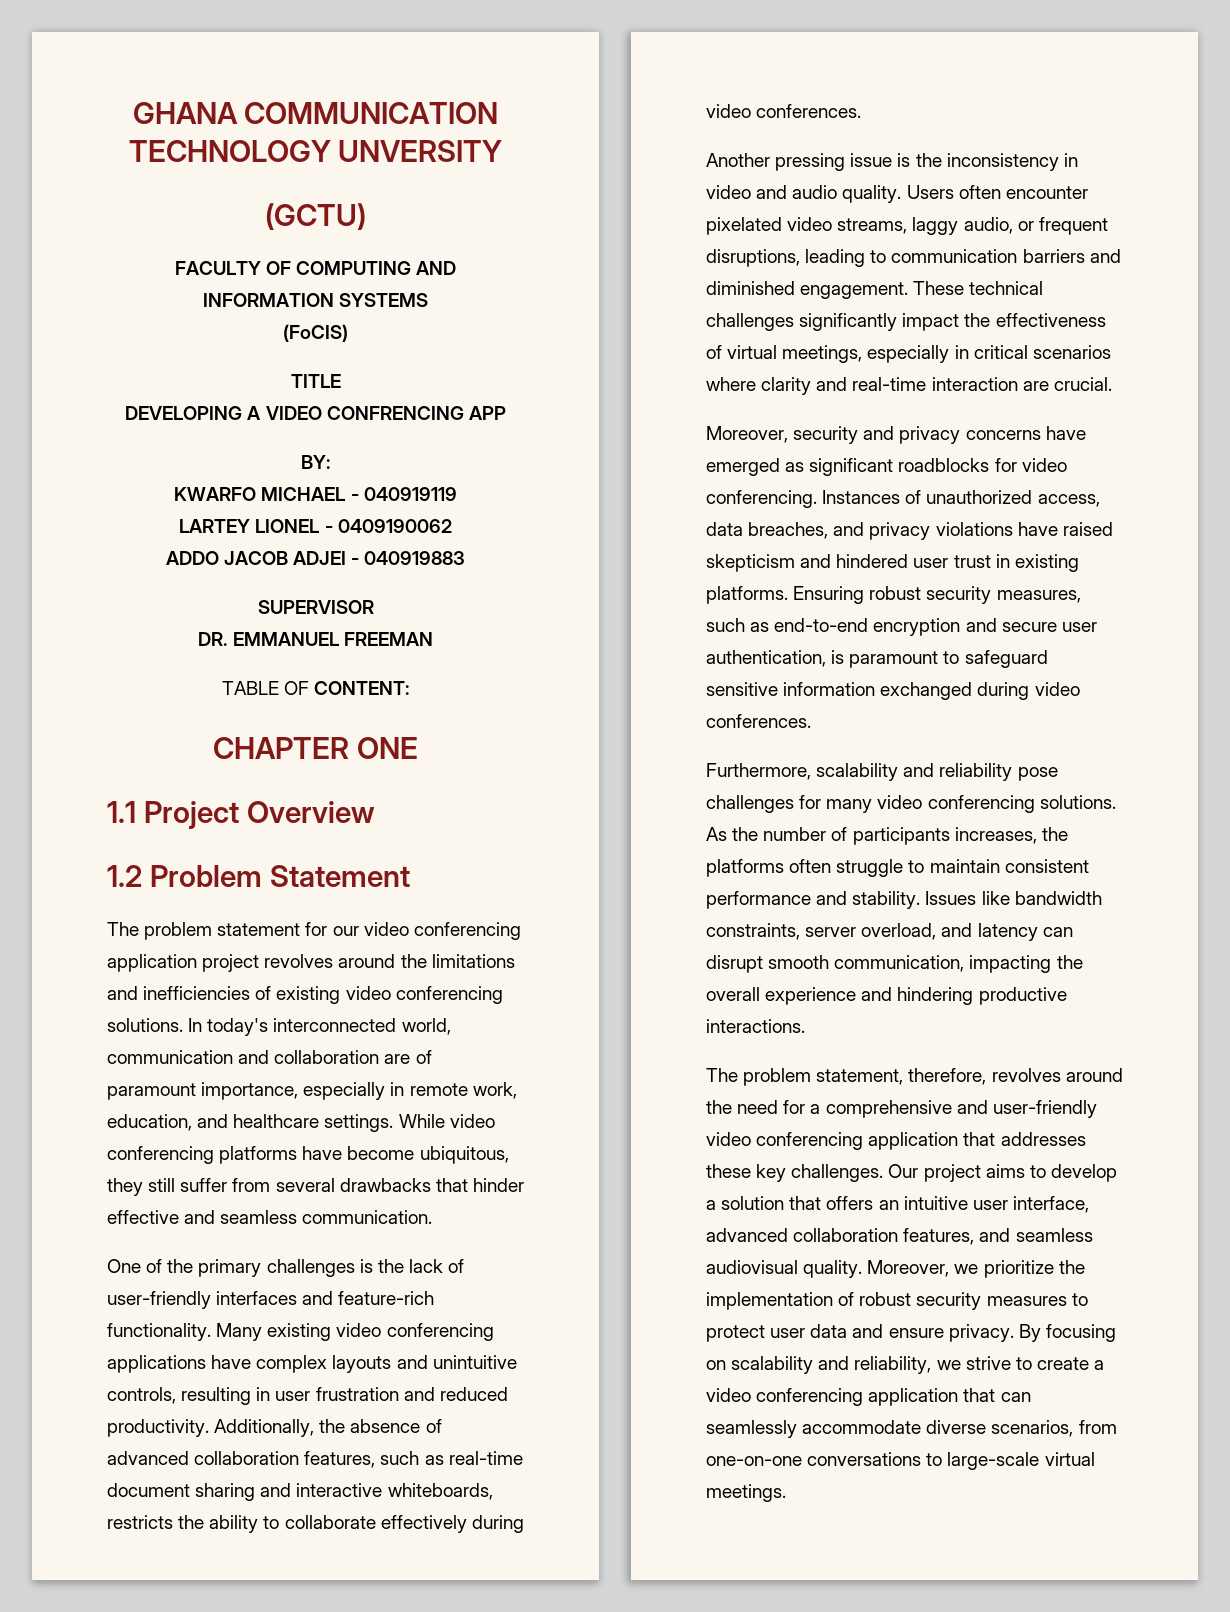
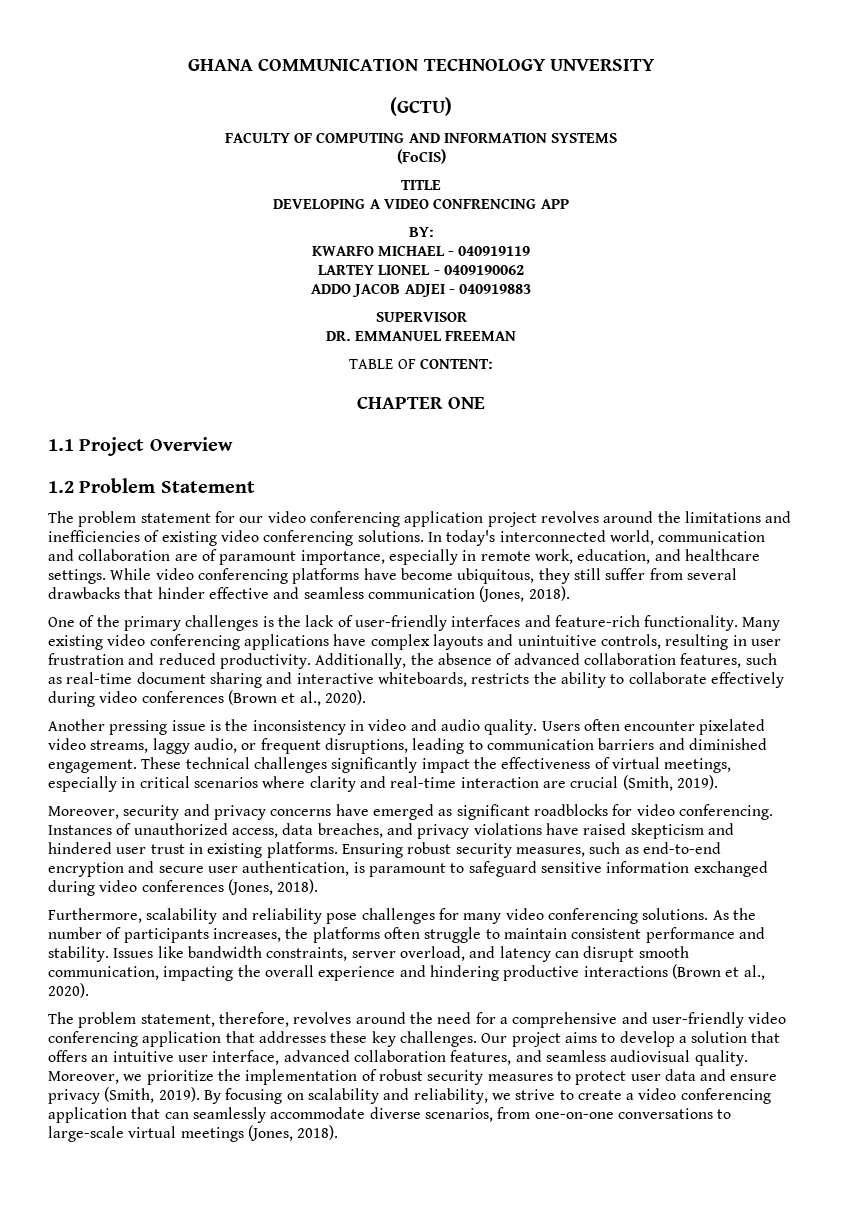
- While video conferencing platforms have become ubiquitous, they still suffer from several drawbacks that hinder effective and seamless communication.
+ While video conferencing platforms have become ubiquitous, they still suffer from several drawbacks that hinder effective and seamless communication (Jones, 2018).
- Additionally, the absence of advanced collaboration features, such as real-time document sharing and interactive whiteboards, restricts the ability to collaborate effectively during video conferences.
+ Additionally, the absence of advanced collaboration features, such as real-time document sharing and interactive whiteboards, restricts the ability to collaborate effectively during video conferences (Brown et al., 2020).
- These technical challenges significantly impact the effectiveness of virtual meetings, especially in critical scenarios where clarity and real-time interaction are crucial.
+ These technical challenges significantly impact the effectiveness of virtual meetings, especially in critical scenarios where clarity and real-time interaction are crucial (Smith, 2019).
- Ensuring robust security measures, such as end-to-end encryption and secure user authentication, is paramount to safeguard sensitive information exchanged during video conferences.
+ Ensuring robust security measures, such as end-to-end encryption and secure user authentication, is paramount to safeguard sensitive information exchanged during video conferences (Jones, 2018).
- Issues like bandwidth constraints, server overload, and latency can disrupt smooth communication, impacting the overall experience and hindering productive interactions.
+ Issues like bandwidth constraints, server overload, and latency can disrupt smooth communication, impacting the overall experience and hindering productive interactions (Brown et al., 2020).
- Moreover, we prioritize the implementation of robust security measures to protect user data and ensure privacy.
+ Moreover, we prioritize the implementation of robust security measures to protect user data and ensure privacy (Smith, 2019).
- By focusing on scalability and reliability, we strive to create a video conferencing application that can seamlessly accommodate diverse scenarios, from one-on-one conversations to large-scale virtual meetings.
+ By focusing on scalability and reliability, we strive to create a video conferencing application that can seamlessly accommodate diverse scenarios, from one-on-one conversations to large-scale virtual meetings (Jones, 2018).

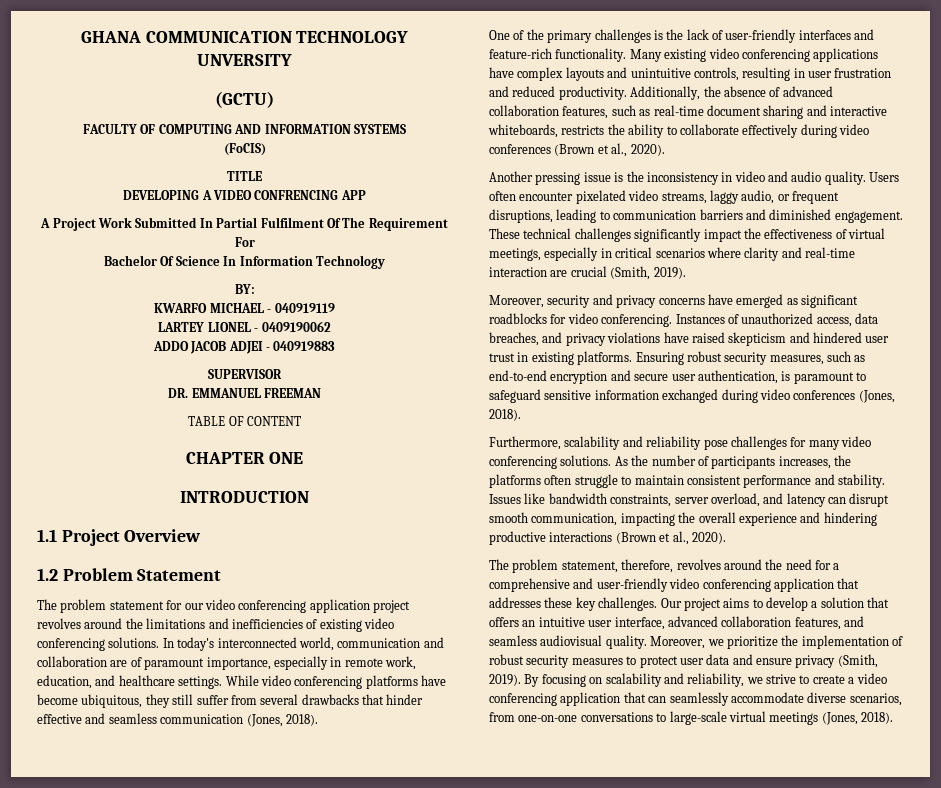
+ A Project Work Submitted In Partial Fulfilment Of The Requirement For
+ Bachelor Of Science In Information Technology
- TABLE OF CONTENT:
+ TABLE OF CONTENT
+ INTRODUCTION

